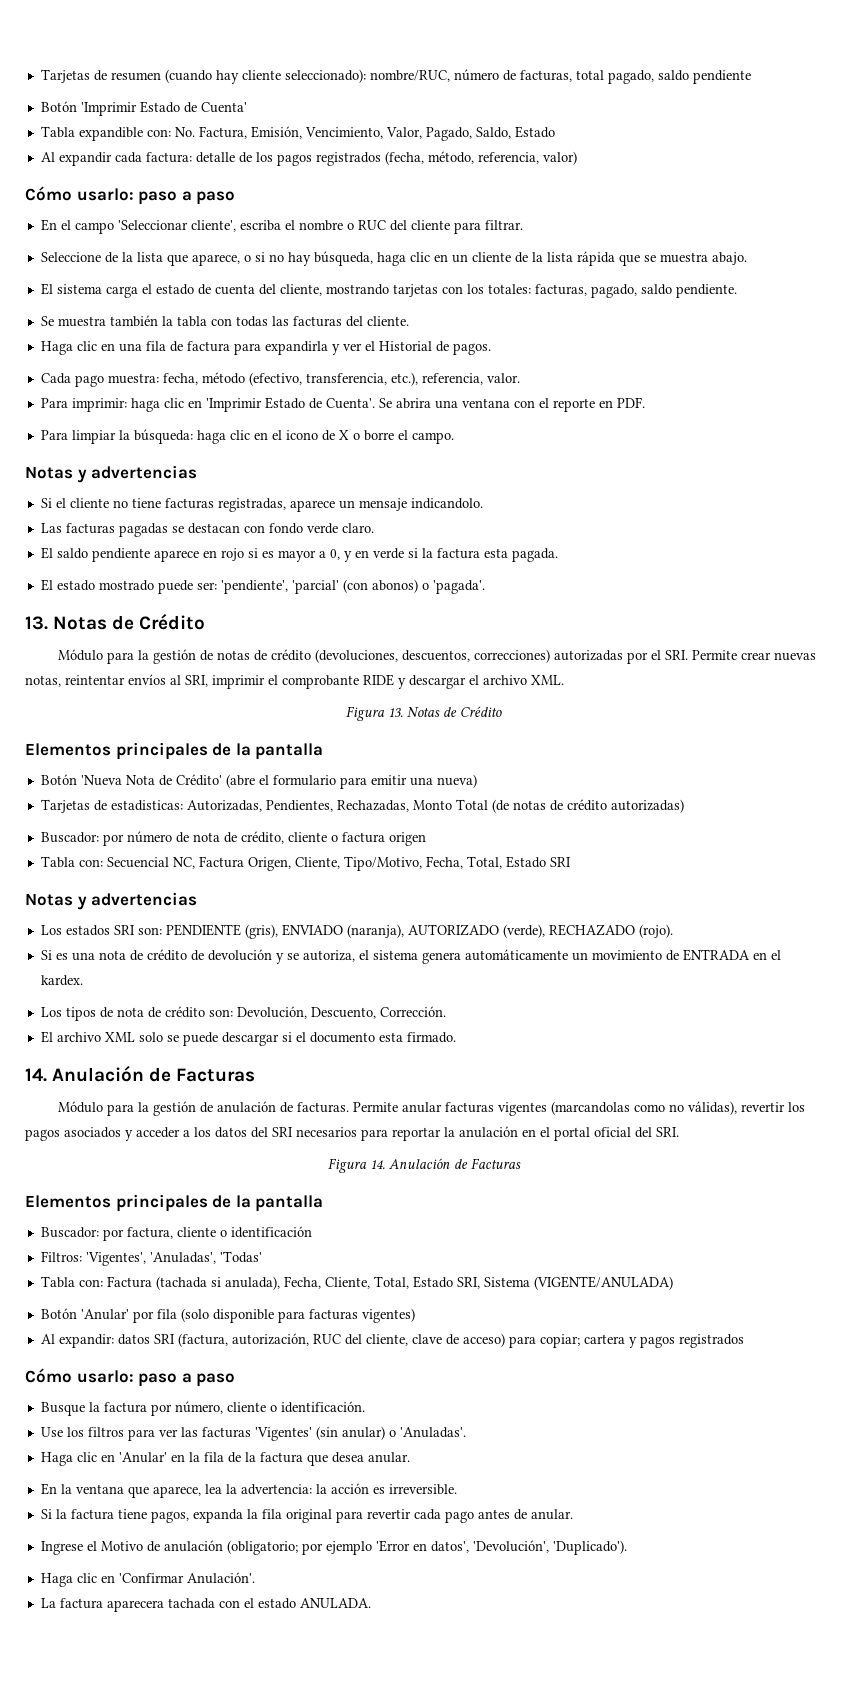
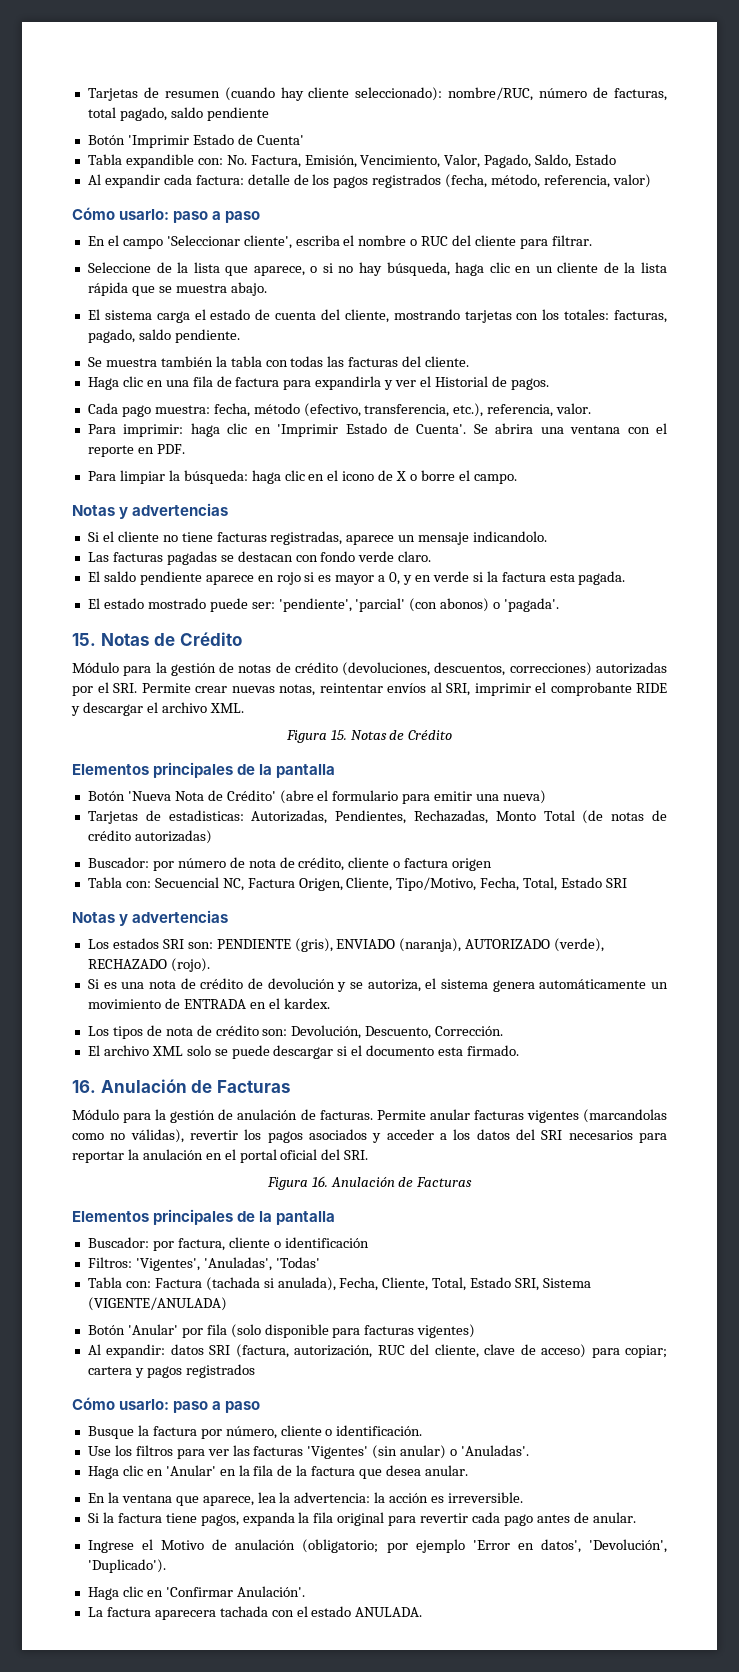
  El estado mostrado puede ser: 'pendiente', 'parcial' (con abonos) o 'pagada'.
- 13. Notas de Crédito
+ 15. Notas de Crédito
- Figura 13. Notas de Crédito
+ Figura 15. Notas de Crédito
  El archivo XML solo se puede descargar si el documento esta firmado.
- 14. Anulación de Facturas
+ 16. Anulación de Facturas
- Figura 14. Anulación de Facturas
+ Figura 16. Anulación de Facturas

